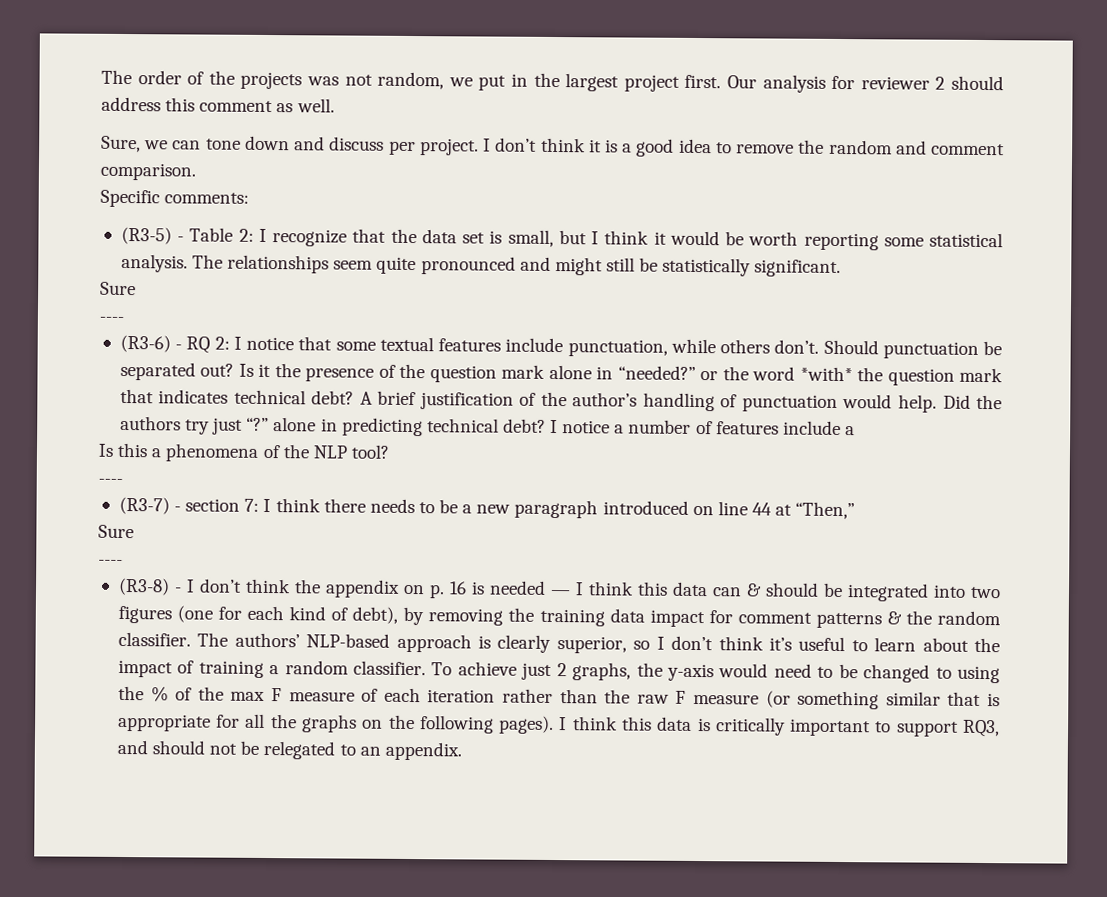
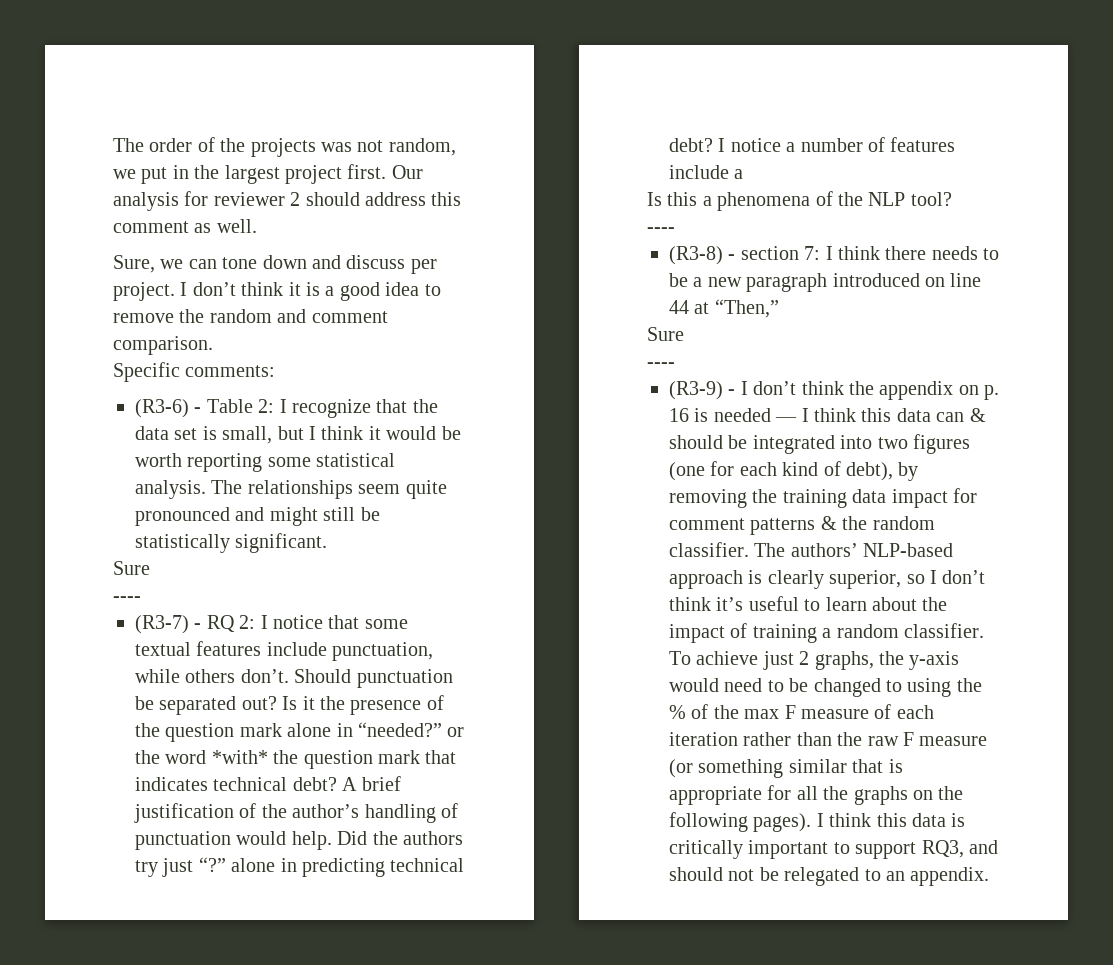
- (R3-5) - Table 2: I recognize that the data set is small, but I think it would be worth reporting some statistical analysis.
+ (R3-6) - Table 2: I recognize that the data set is small, but I think it would be worth reporting some statistical analysis.
- (R3-6) - RQ 2: I notice that some textual features include punctuation, while others don’t.
+ (R3-7) - RQ 2: I notice that some textual features include punctuation, while others don’t.
- (R3-7) - section 7: I think there needs to be a new paragraph introduced on line 44 at “Then,”
+ (R3-8) - section 7: I think there needs to be a new paragraph introduced on line 44 at “Then,”
- (R3-8) - I don’t think the appendix on p. 16 is needed — I think this data can & should be integrated into two figures (one for each kind of debt), by removing the training data impact for comment patterns & the random classifier.
+ (R3-9) - I don’t think the appendix on p. 16 is needed — I think this data can & should be integrated into two figures (one for each kind of debt), by removing the training data impact for comment patterns & the random classifier.

